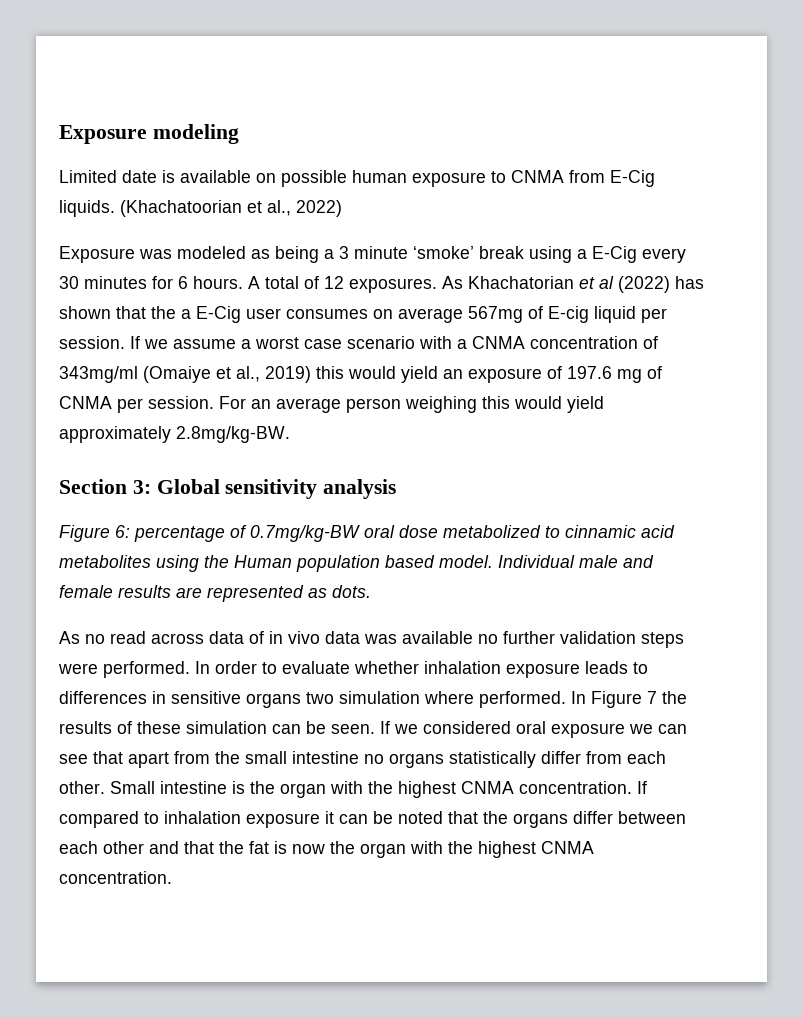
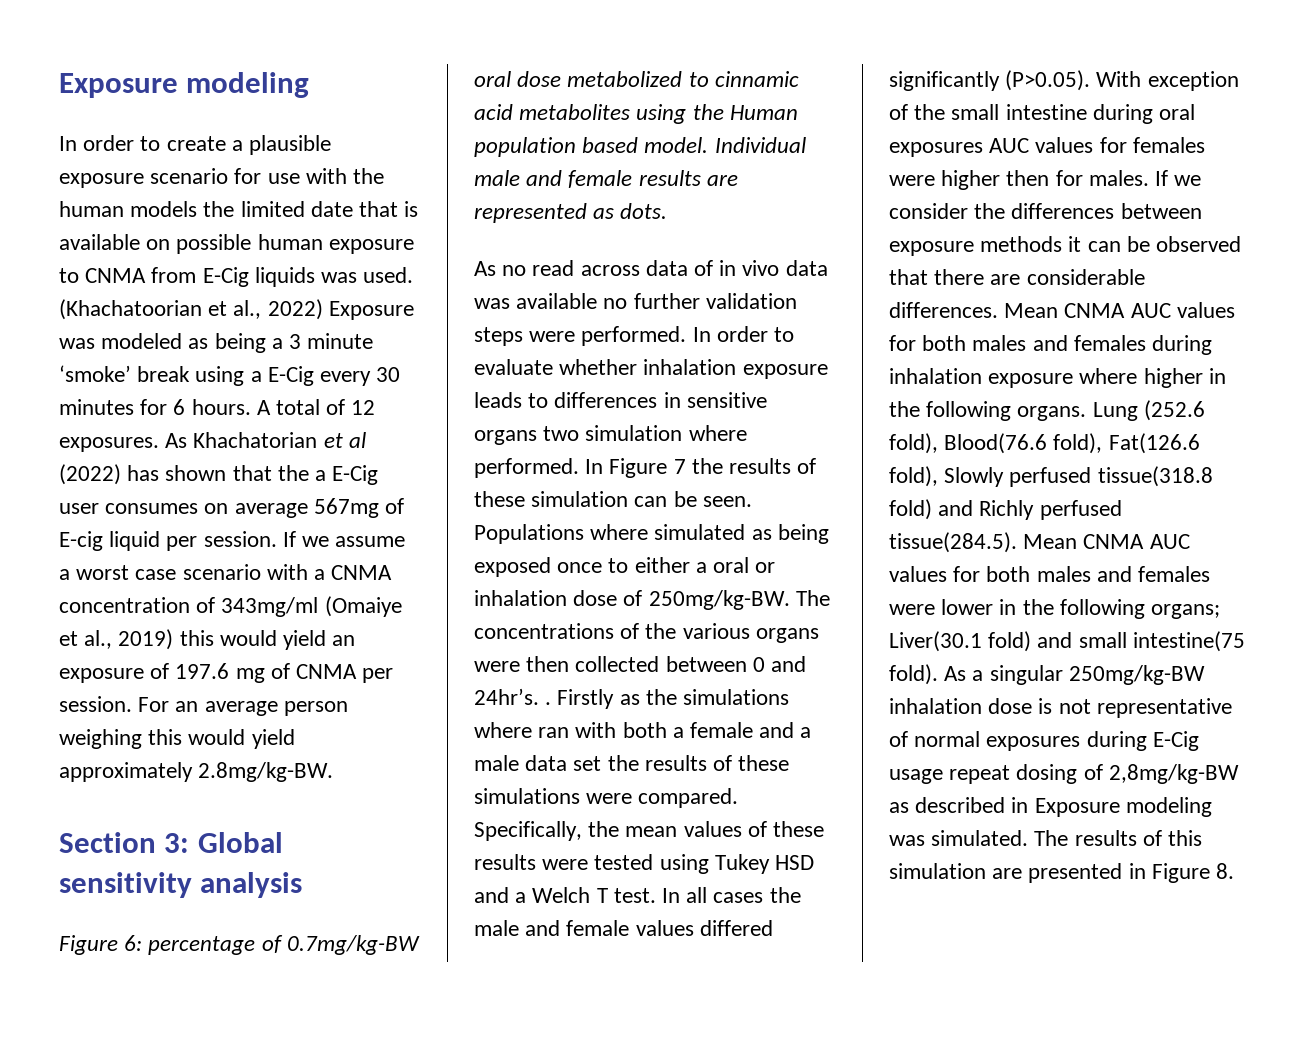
- Limited date is available on possible human exposure to CNMA from E-Cig liquids.
+ In order to create a plausible exposure scenario for use with the human models the limited date that is available on possible human exposure to CNMA from E-Cig liquids was used.
- (Khachatoorian et al., 2022)
- Exposure was modeled as being a 3 minute ‘smoke’ break using a E-Cig every 30 minutes for 6 hours.
+ (Khachatoorian et al., 2022) Exposure was modeled as being a 3 minute ‘smoke’ break using a E-Cig every 30 minutes for 6 hours.
- If we considered oral exposure we can see that apart from the small intestine no organs statistically differ from each other. Small intestine is the organ with the highest CNMA concentration. If compared to inhalation exposure it can be noted that the organs differ between each other and that the fat is now the organ with the highest CNMA concentration.
+ Populations where simulated as being exposed once to either a oral or inhalation dose of 250mg/kg-BW. The concentrations of the various organs were then collected between 0 and 24hr’s. . Firstly as the simulations where ran with both a female and a male data set the results of these simulations were compared. Specifically, the mean values of these results were tested using Tukey HSD and a Welch T test. In all cases the male and female values differed significantly (P>0.05). With exception of the small intestine during oral exposures AUC values for females were higher then for males. If we consider the differences between exposure methods it can be observed that there are considerable differences. Mean CNMA AUC values for both males and females during inhalation exposure where higher in the following organs. Lung (252.6 fold), Blood(76.6 fold), Fat(126.6 fold), Slowly perfused tissue(318.8 fold) and Richly perfused tissue(284.5). Mean CNMA AUC values for both males and females were lower in the following organs; Liver(30.1 fold) and small intestine(75 fold). As a singular 250mg/kg-BW inhalation dose is not representative of normal exposures during E-Cig usage repeat dosing of 2,8mg/kg-BW as described in Exposure modeling was simulated. The results of this simulation are presented in Figure 8.

